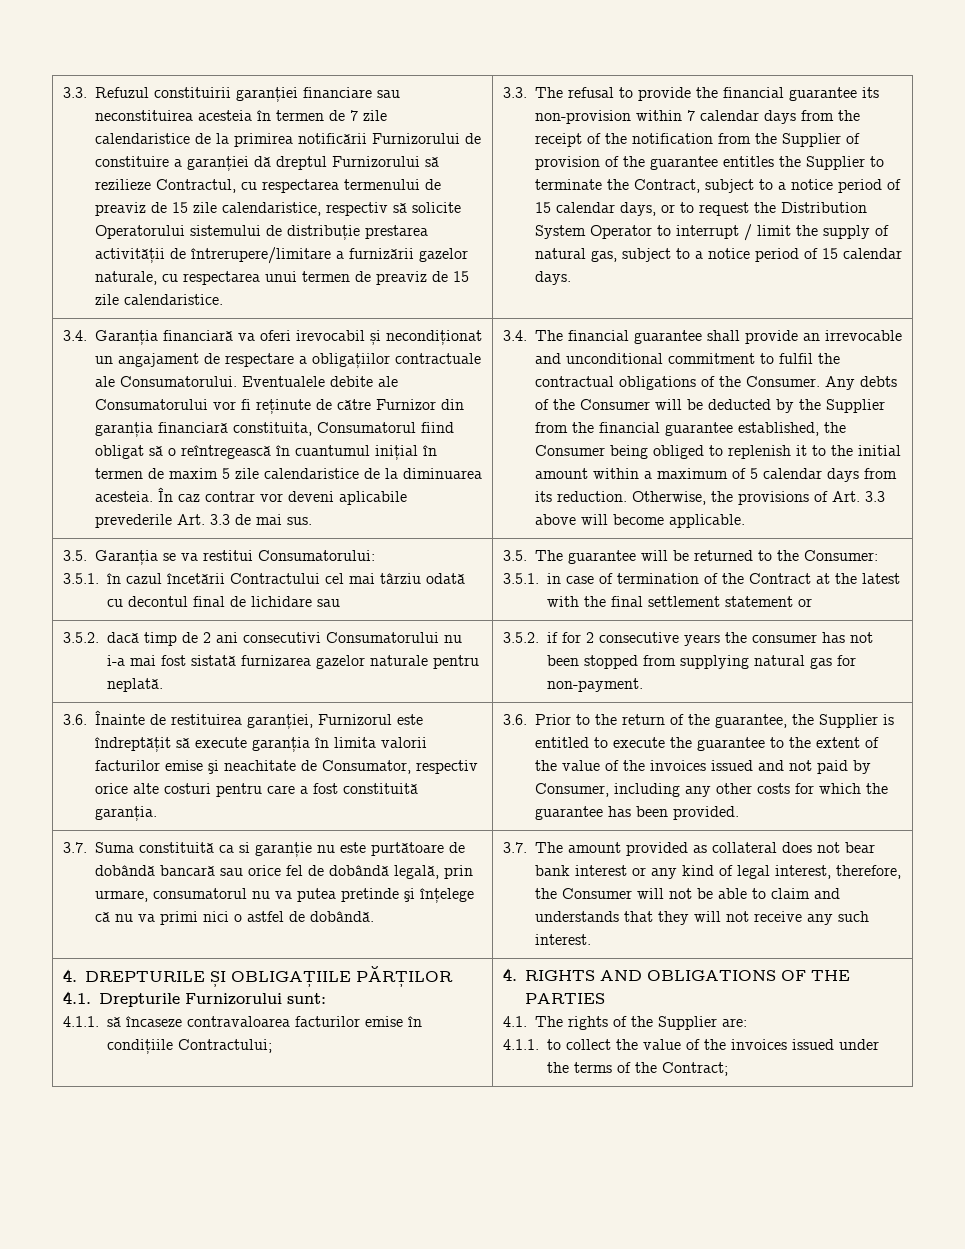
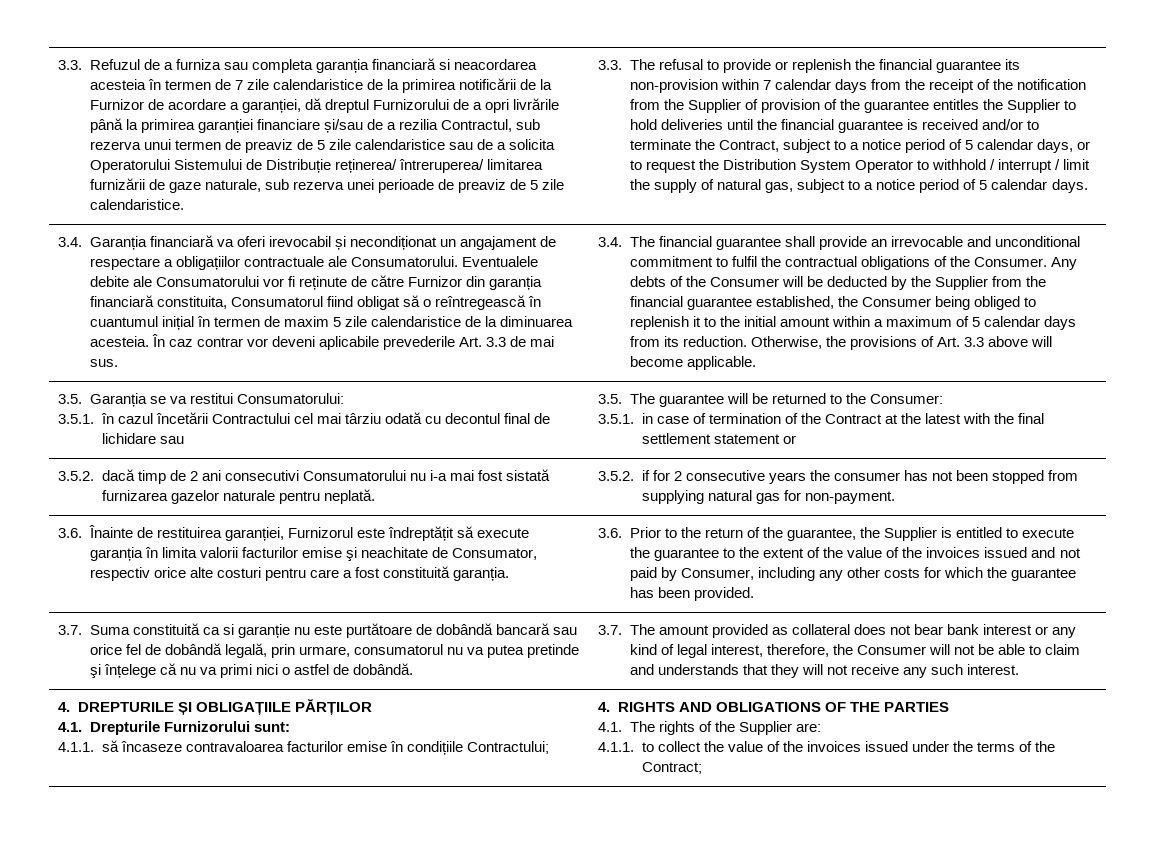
- 3.3. Refuzul constituirii garanției financiare sau neconstituirea acesteia în termen de 7 zile calendaristice de la primirea notificării Furnizorului de constituire a garanției dă dreptul Furnizorului să rezilieze Contractul, cu respectarea termenului de preaviz de 15 zile calendaristice, respectiv să solicite Operatorului sistemului de distribuție prestarea activității de întrerupere/limitare a furnizării gazelor naturale, cu respectarea unui termen de preaviz de 15 zile calendaristice.
+ 3.3. Refuzul de a furniza sau completa garanția financiară si neacordarea acesteia în termen de 7 zile calendaristice de la primirea notificării de la Furnizor de acordare a garanției, dă dreptul Furnizorului de a opri livrările până la primirea garanției financiare și/sau de a rezilia Contractul, sub rezerva unui termen de preaviz de 5 zile calendaristice sau de a solicita Operatorului Sistemului de Distribuție reținerea/ întreruperea/ limitarea furnizării de gaze naturale, sub rezerva unei perioade de preaviz de 5 zile calendaristice.
- 3.3. The refusal to provide the financial guarantee its non-provision within 7 calendar days from the receipt of the notification from the Supplier of provision of the guarantee entitles the Supplier to terminate the Contract, subject to a notice period of 15 calendar days, or to request the Distribution System Operator to interrupt / limit the supply of natural gas, subject to a notice period of 15 calendar days.
+ 3.3. The refusal to provide or replenish the financial guarantee its non-provision within 7 calendar days from the receipt of the notification from the Supplier of provision of the guarantee entitles the Supplier to hold deliveries until the financial guarantee is received and/or to terminate the Contract, subject to a notice period of 5 calendar days, or to request the Distribution System Operator to withhold / interrupt / limit the supply of natural gas, subject to a notice period of 5 calendar days.

